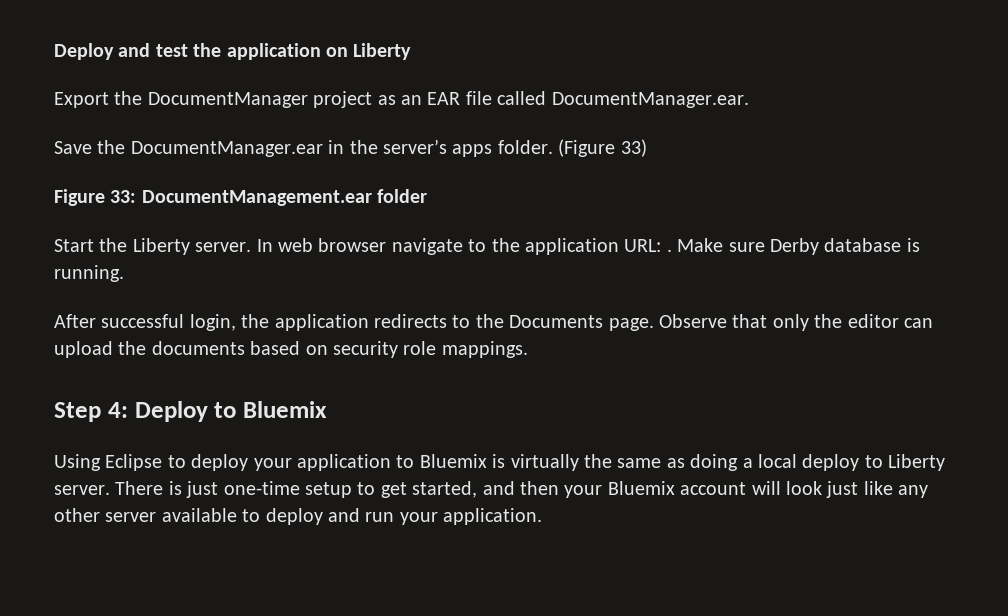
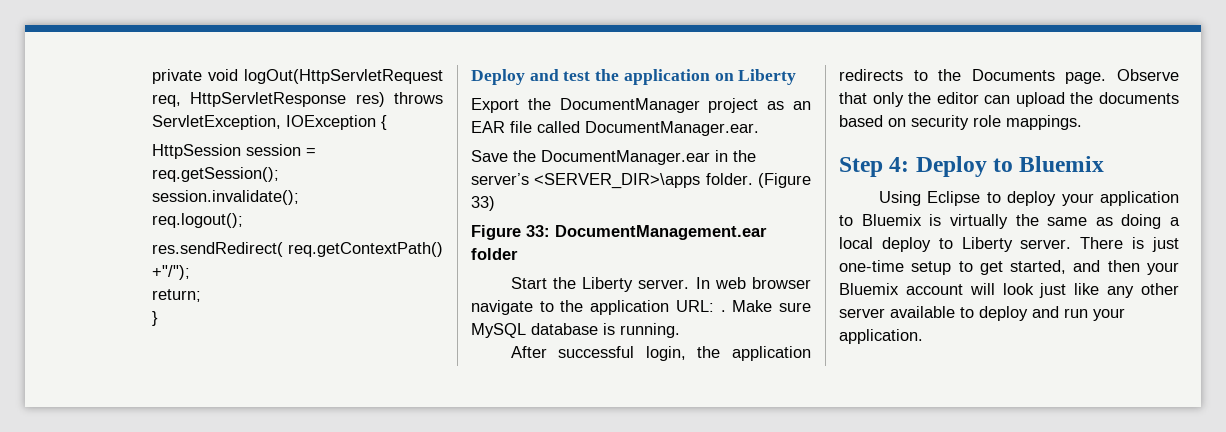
+ private void logOut(HttpServletRequest req, HttpServletResponse res) throws ServletException, IOException {
+ HttpSession session = req.getSession();
+ session.invalidate();
+ req.logout();
+ res.sendRedirect( req.getContextPath() +"/");
+ return;
+ }
- Save the DocumentManager.ear in the server’s apps folder.
+ Save the DocumentManager.ear in the server’s <SERVER_DIR>\apps folder.
- Make sure Derby database is running.
+ Make sure MySQL database is running.

